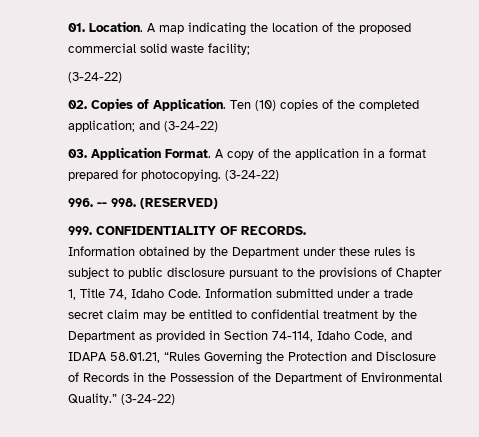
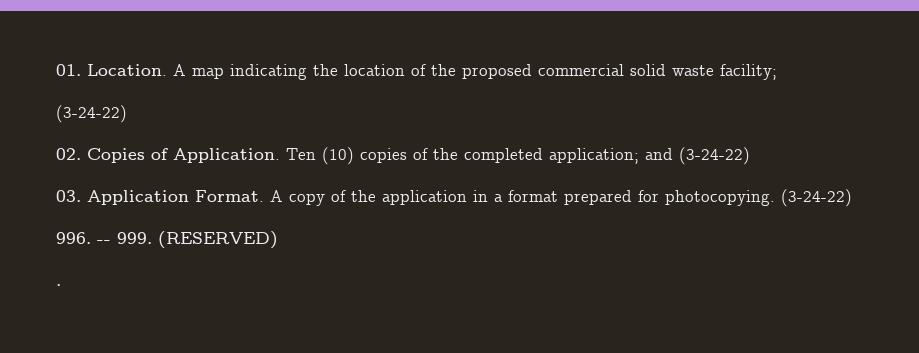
- 996. -- 998. (RESERVED)
+ 996. -- 999. (RESERVED)
- 999. CONFIDENTIALITY OF RECORDS.
- Information obtained by the Department under these rules is subject to public disclosure pursuant to the provisions of Chapter 1, Title 74, Idaho Code. Information submitted under a trade secret claim may be entitled to confidential treatment by the Department as provided in Section 74-114, Idaho Code, and IDAPA 58.01.21, “Rules Governing the Protection and Disclosure of Records in the Possession of the Department of Environmental Quality.” (3-24-22)
+ .

